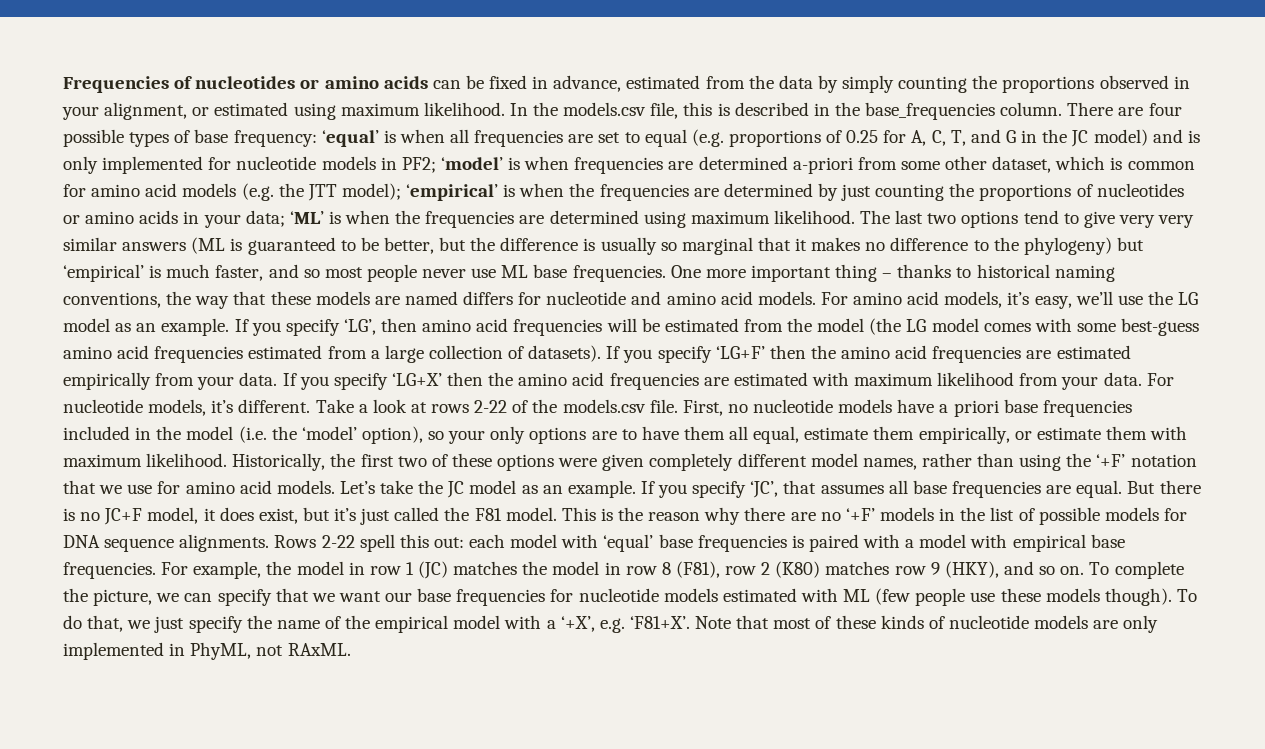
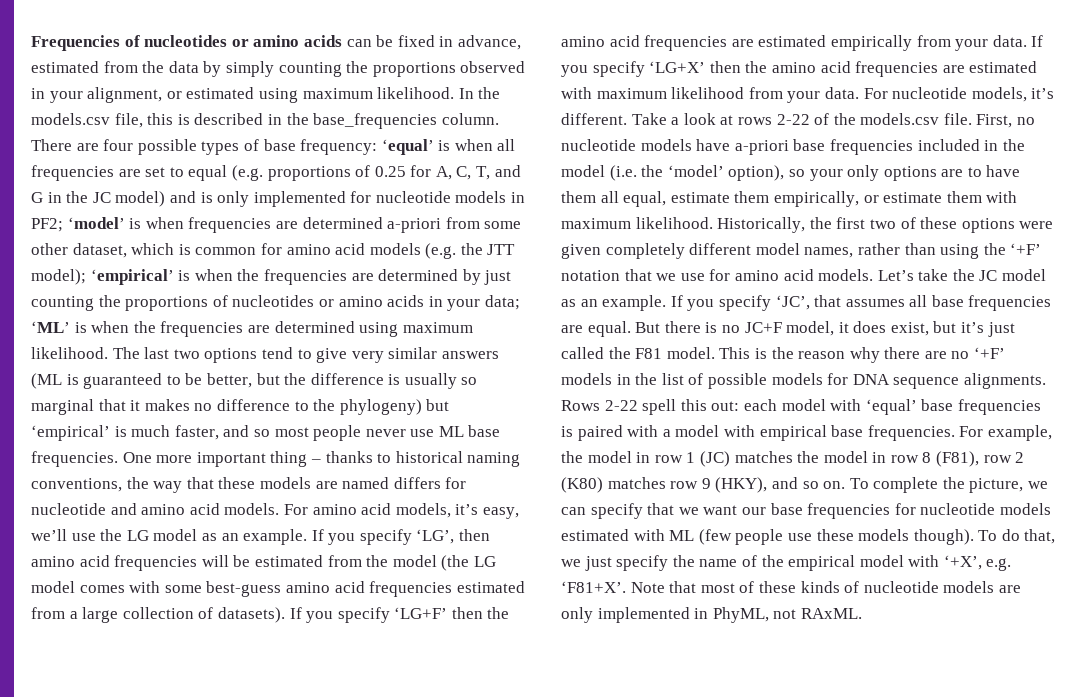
- The last two options tend to give very very similar answers (ML is guaranteed to be better, but the difference is usually so marginal that it makes no difference to the phylogeny) but ‘empirical’ is much faster, and so most people never use ML base frequencies.
+ The last two options tend to give very similar answers (ML is guaranteed to be better, but the difference is usually so marginal that it makes no difference to the phylogeny) but ‘empirical’ is much faster, and so most people never use ML base frequencies.
- First, no nucleotide models have a priori base frequencies included in the model (i.e. the ‘model’ option), so your only options are to have them all equal, estimate them empirically, or estimate them with maximum likelihood.
+ First, no nucleotide models have a-priori base frequencies included in the model (i.e. the ‘model’ option), so your only options are to have them all equal, estimate them empirically, or estimate them with maximum likelihood.
- To do that, we just specify the name of the empirical model with a ‘+X’, e.g. ‘F81+X’.
+ To do that, we just specify the name of the empirical model with ‘+X’, e.g. ‘F81+X’.

